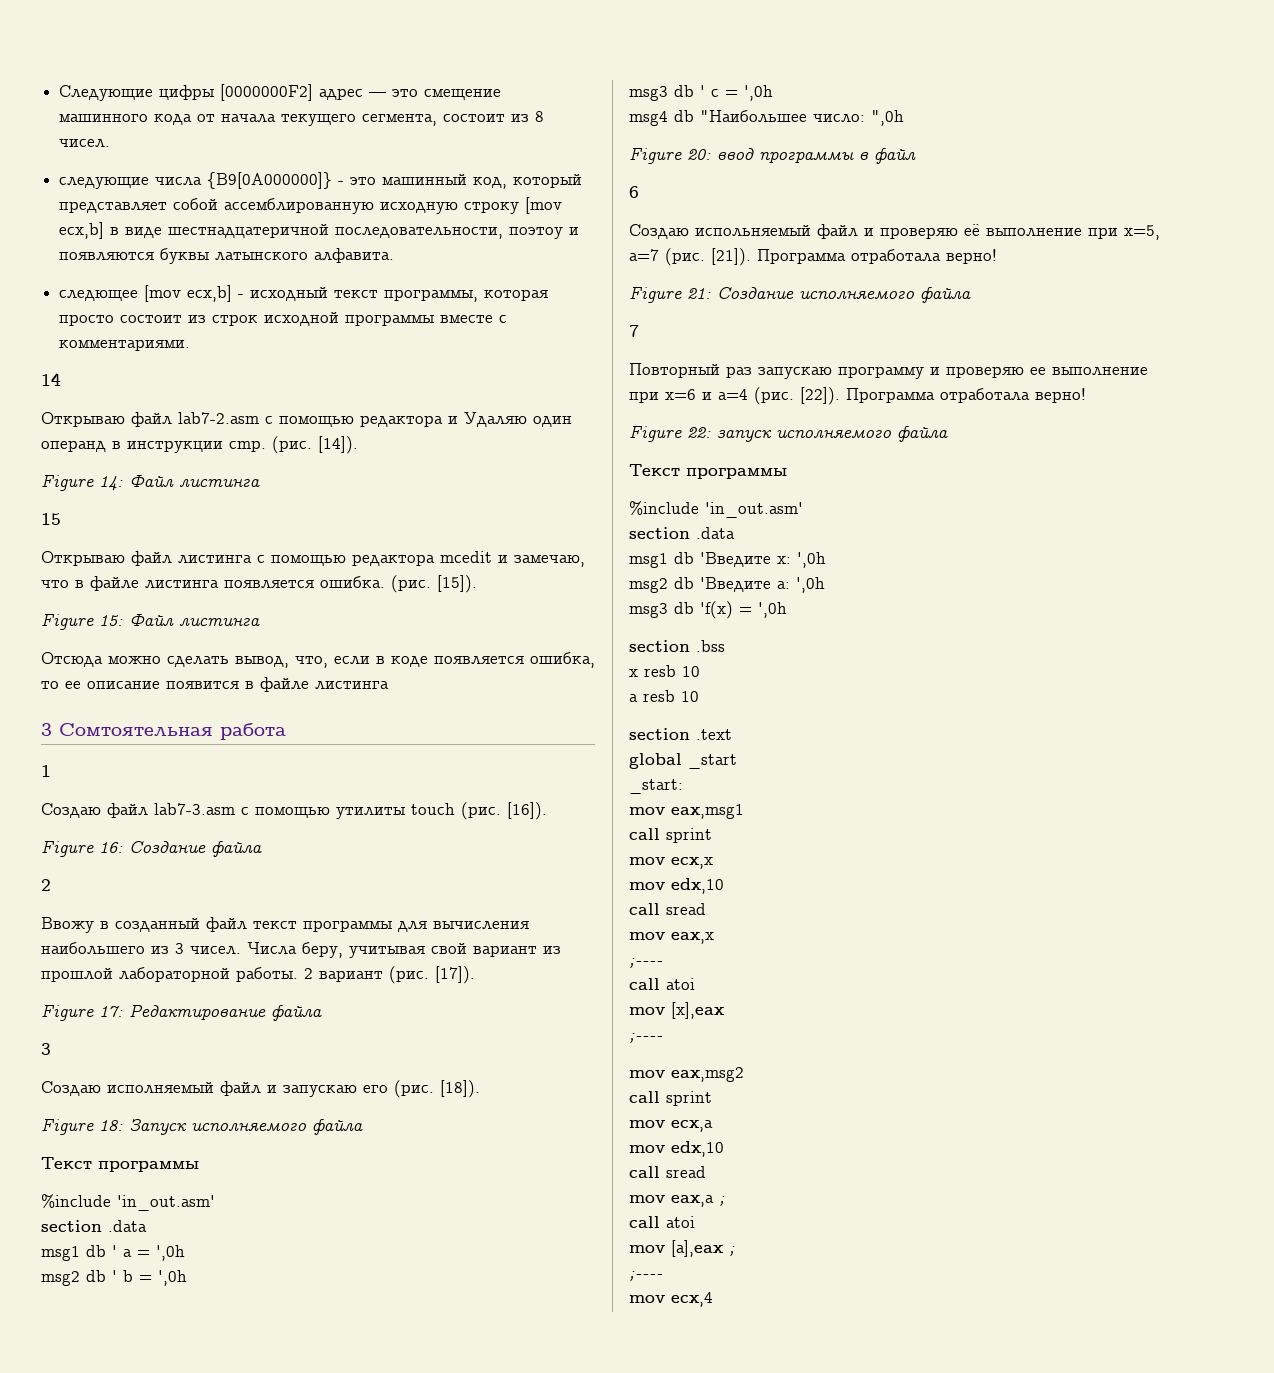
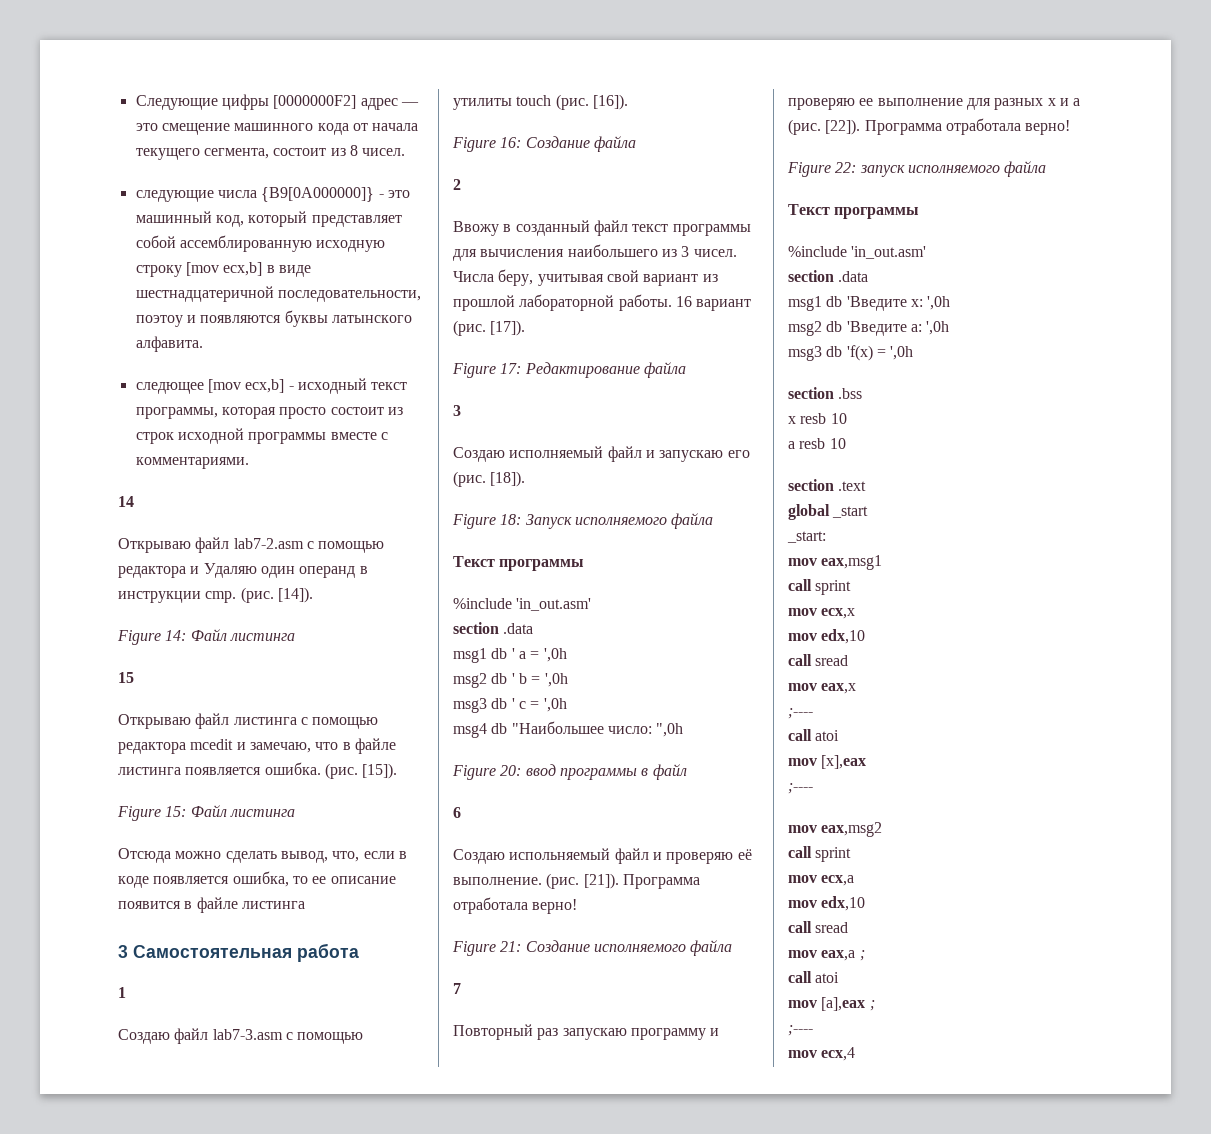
- 3 Сомтоятельная работа
+ 3 Самостоятельная работа
- 2 вариант (рис.
+ 16 вариант (рис.
- Создаю испольняемый файл и проверяю её выполнение при x=5, a=7 (рис.
+ Создаю испольняемый файл и проверяю её выполнение. (рис.
- Повторный раз запускаю программу и проверяю ее выполнение при x=6 и a=4 (рис.
+ Повторный раз запускаю программу и проверяю ее выполнение для разных х и а (рис.

